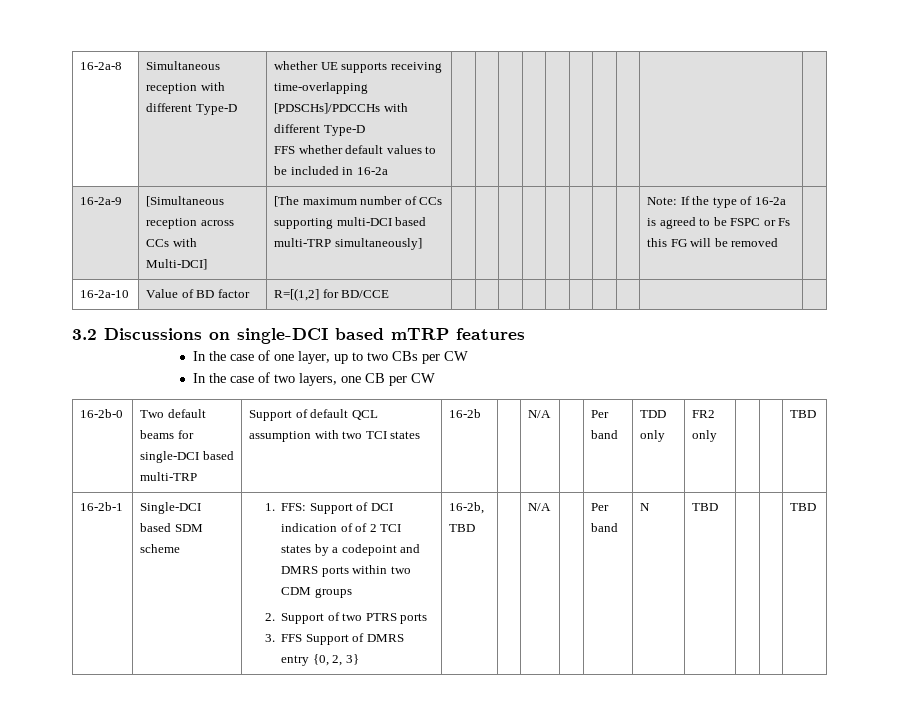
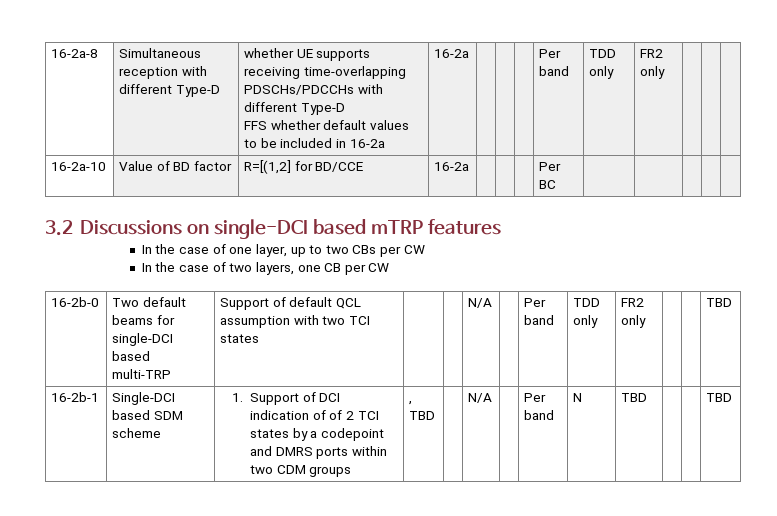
- 16-2a-8 | Simultaneous reception with different Type-D | whether UE supports receiving time-overlapping [PDSCHs]/PDCCHs with different Type-D
- FFS whether default values to be included in 16-2a | | | | | | | | | |
- 16-2a-9 | [Simultaneous reception across CCs with Multi-DCI] | [The maximum number of CCs supporting multi-DCI based multi-TRP simultaneously] | | | | | | | | | Note: If the type of 16-2a is agreed to be FSPC or Fs this FG will be removed |
+ 16-2a-8 | Simultaneous reception with different Type-D | whether UE supports receiving time-overlapping PDSCHs/PDCCHs with different Type-D
+ FFS whether default values to be included in 16-2a | 16-2a | | | | Per band | TDD only | FR2 only | | |
- 16-2a-10 | Value of BD factor | R=[(1,2] for BD/CCE | | | | | | | | | |
+ 16-2a-10 | Value of BD factor | R=[(1,2] for BD/CCE | 16-2a | | | | Per BC | | | | |
- 16-2b-0 | Two default beams for single-DCI based multi-TRP | Support of default QCL assumption with two TCI states | 16-2b | | N/A | | Per band | TDD only | FR2 only | | | TBD
+ 16-2b-0 | Two default beams for single-DCI based multi-TRP | Support of default QCL assumption with two TCI states | | | N/A | | Per band | TDD only | FR2 only | | | TBD
- 1. FFS: Support of DCI indication of of 2 TCI states by a codepoint and DMRS ports within two CDM groups
+ 1. Support of DCI indication of of 2 TCI states by a codepoint and DMRS ports within two CDM groups
- 2. Support of two PTRS ports
- 3. FFS Support of DMRS entry {0, 2, 3} | 16-2b, TBD
+ , TBD

